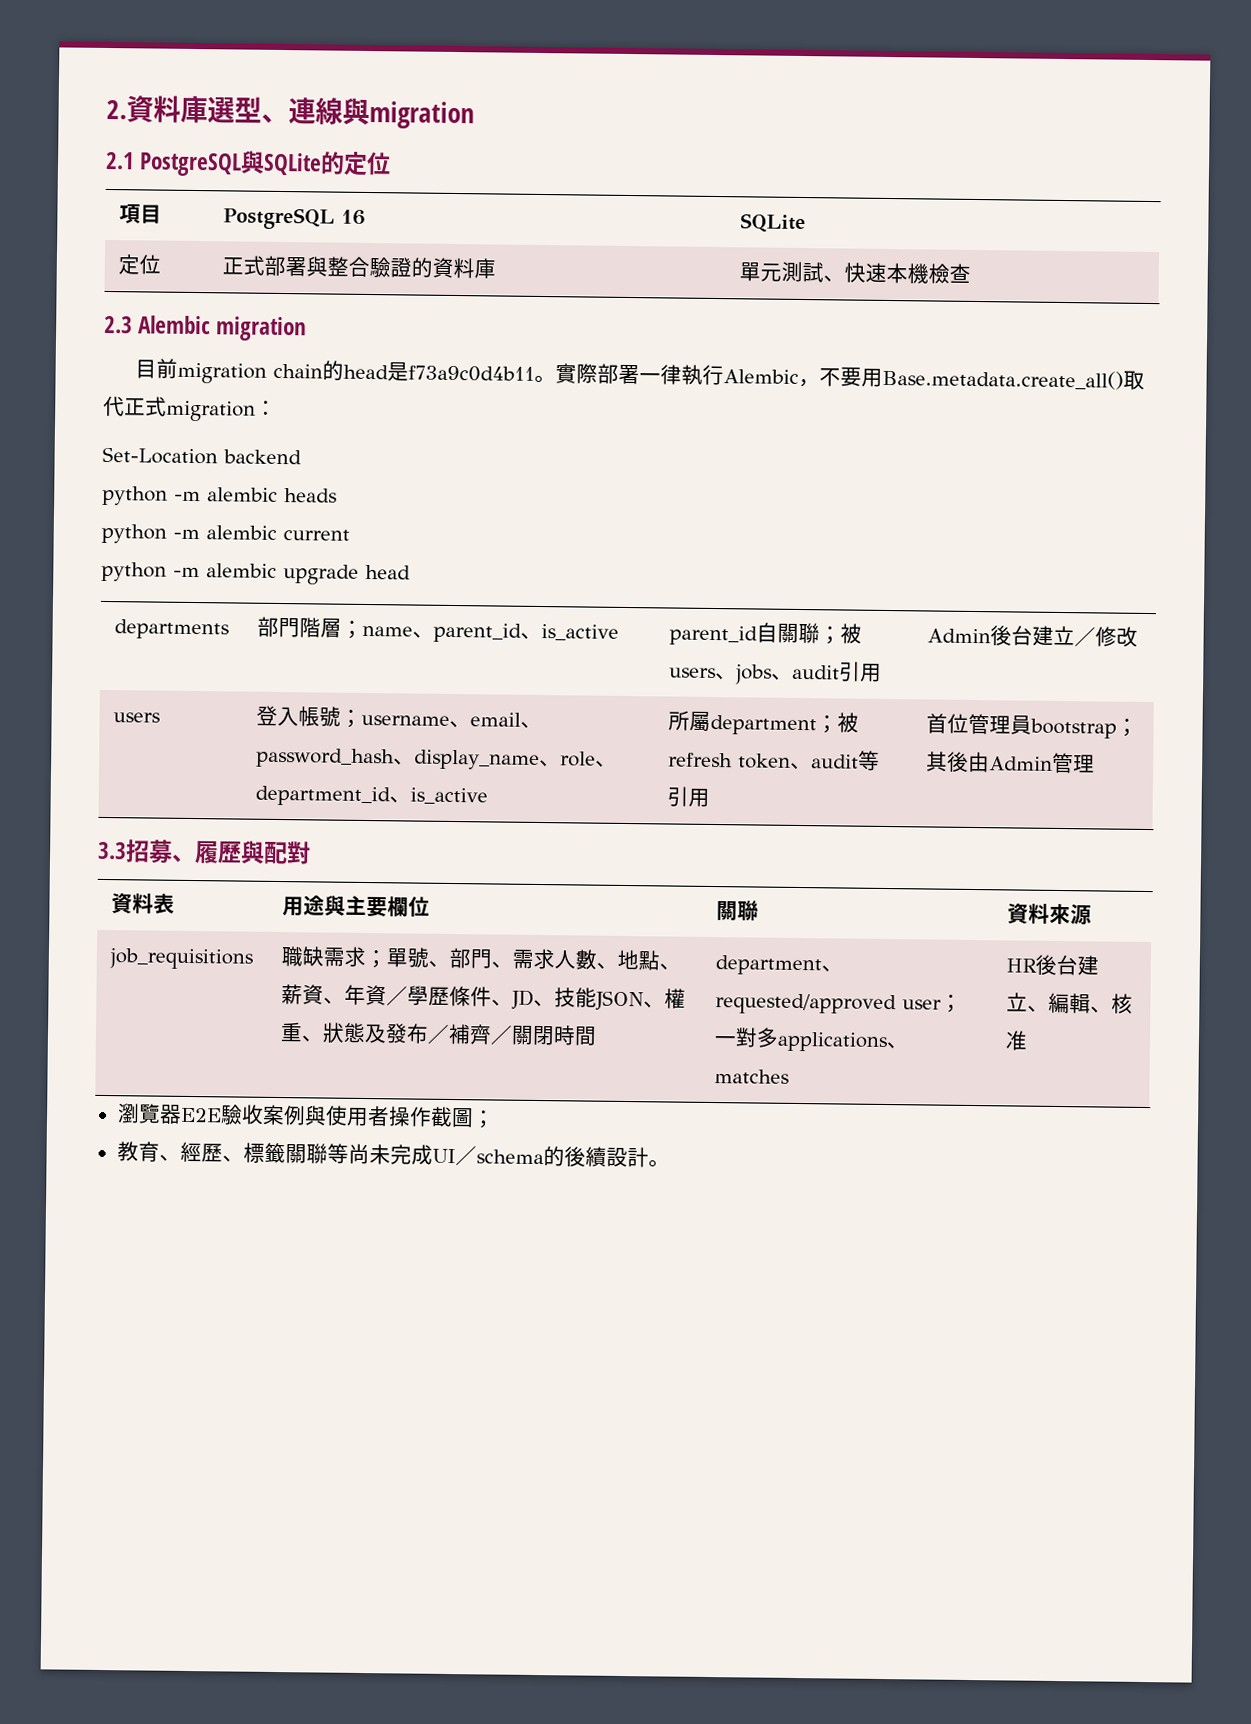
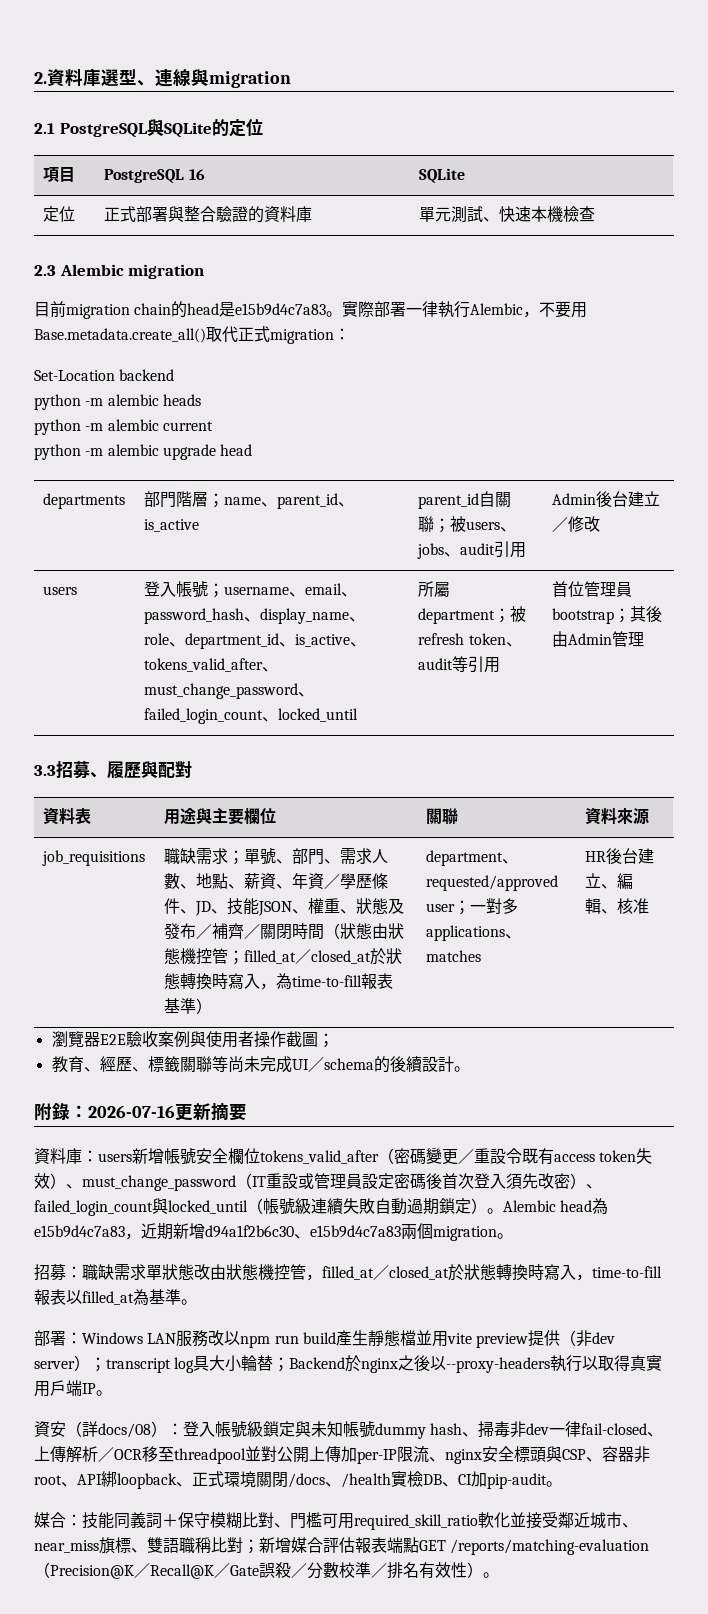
- 目前migration chain的head是f73a9c0d4b11。
+ 目前migration chain的head是e15b9d4c7a83。
- users | 登入帳號；username、email、password_hash、display_name、role、department_id、is_active | 所屬department；被refresh token、audit等引用 | 首位管理員bootstrap；其後由Admin管理
+ users | 登入帳號；username、email、password_hash、display_name、role、department_id、is_active、tokens_valid_after、must_change_password、failed_login_count、locked_until | 所屬department；被refresh token、audit等引用 | 首位管理員bootstrap；其後由Admin管理
- 職缺需求；單號、部門、需求人數、地點、薪資、年資／學歷條件、JD、技能JSON、權重、狀態及發布／補齊／關閉時間
+ 職缺需求；單號、部門、需求人數、地點、薪資、年資／學歷條件、JD、技能JSON、權重、狀態及發布／補齊／關閉時間（狀態由狀態機控管；filled_at／closed_at於狀態轉換時寫入，為time-to-fill報表基準）
+ 附錄：2026-07-16更新摘要
+ 資料庫：users新增帳號安全欄位tokens_valid_after（密碼變更／重設令既有access token失效）、must_change_password（IT重設或管理員設定密碼後首次登入須先改密）、failed_login_count與locked_until（帳號級連續失敗自動過期鎖定）。Alembic head為e15b9d4c7a83，近期新增d94a1f2b6c30、e15b9d4c7a83兩個migration。
+ 招募：職缺需求單狀態改由狀態機控管，filled_at／closed_at於狀態轉換時寫入，time-to-fill報表以filled_at為基準。
+ 部署：Windows LAN服務改以npm run build產生靜態檔並用vite preview提供（非dev server）；transcript log具大小輪替；Backend於nginx之後以--proxy-headers執行以取得真實用戶端IP。
+ 資安（詳docs/08）：登入帳號級鎖定與未知帳號dummy hash、掃毒非dev一律fail-closed、上傳解析／OCR移至threadpool並對公開上傳加per-IP限流、nginx安全標頭與CSP、容器非root、API綁loopback、正式環境關閉/docs、/health實檢DB、CI加pip-audit。
+ 媒合：技能同義詞＋保守模糊比對、門檻可用required_skill_ratio軟化並接受鄰近城市、near_miss旗標、雙語職稱比對；新增媒合評估報表端點GET /reports/matching-evaluation（Precision@K／Recall@K／Gate誤殺／分數校準／排名有效性）。

